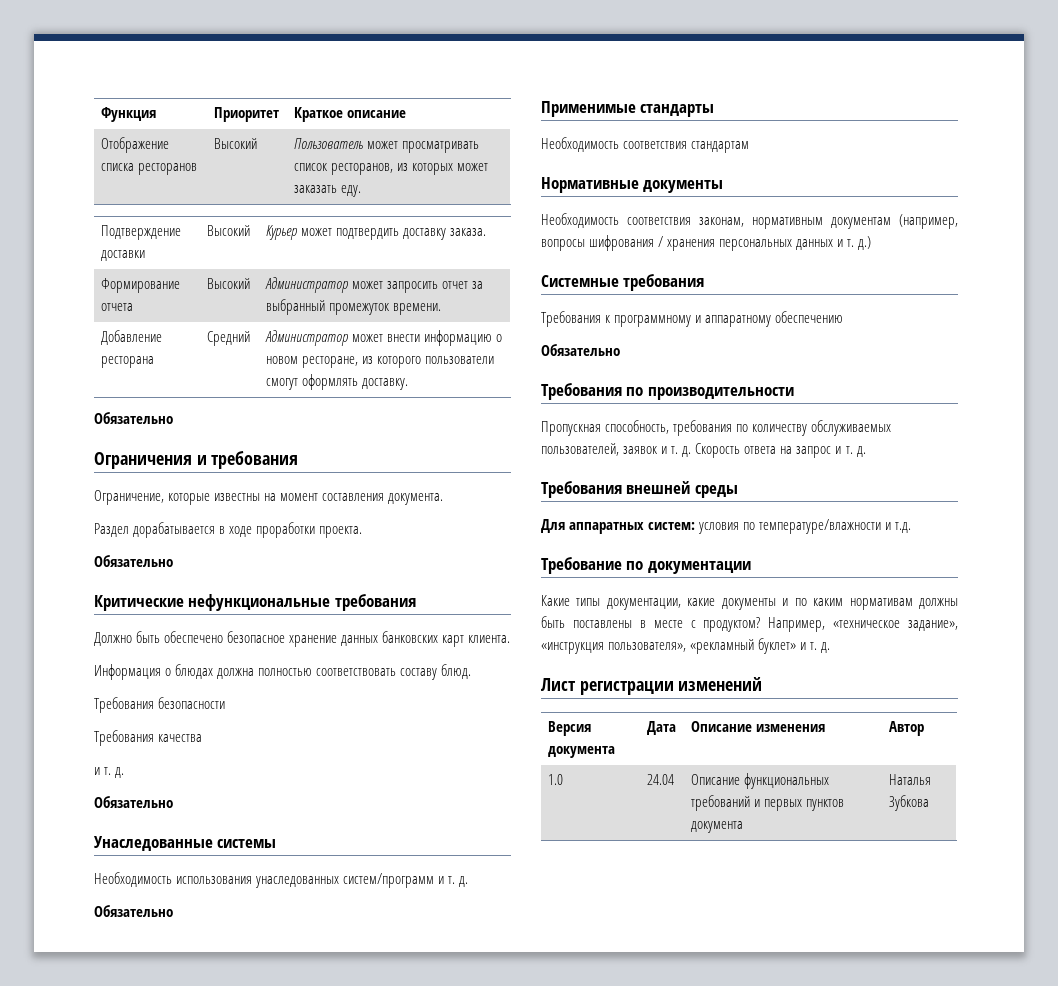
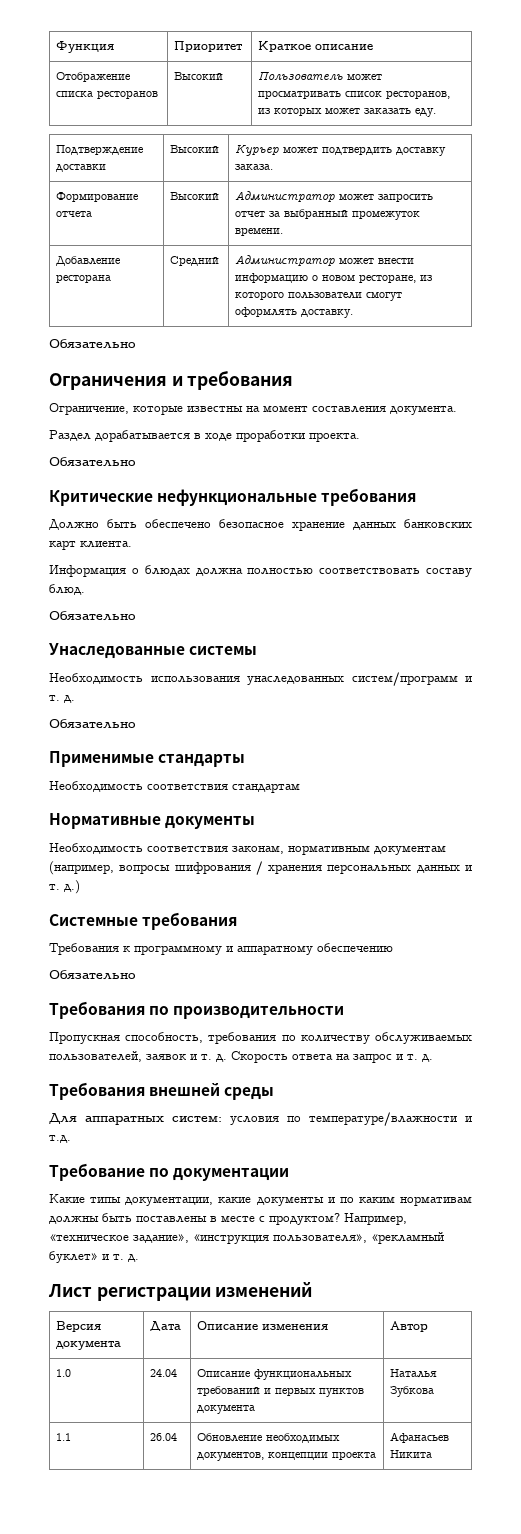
- Требования безопасности
- Требования качества
- и т. д.
+ 1.1 | 26.04 | Обновление необходимых документов, концепции проекта | Афанасьев Никита

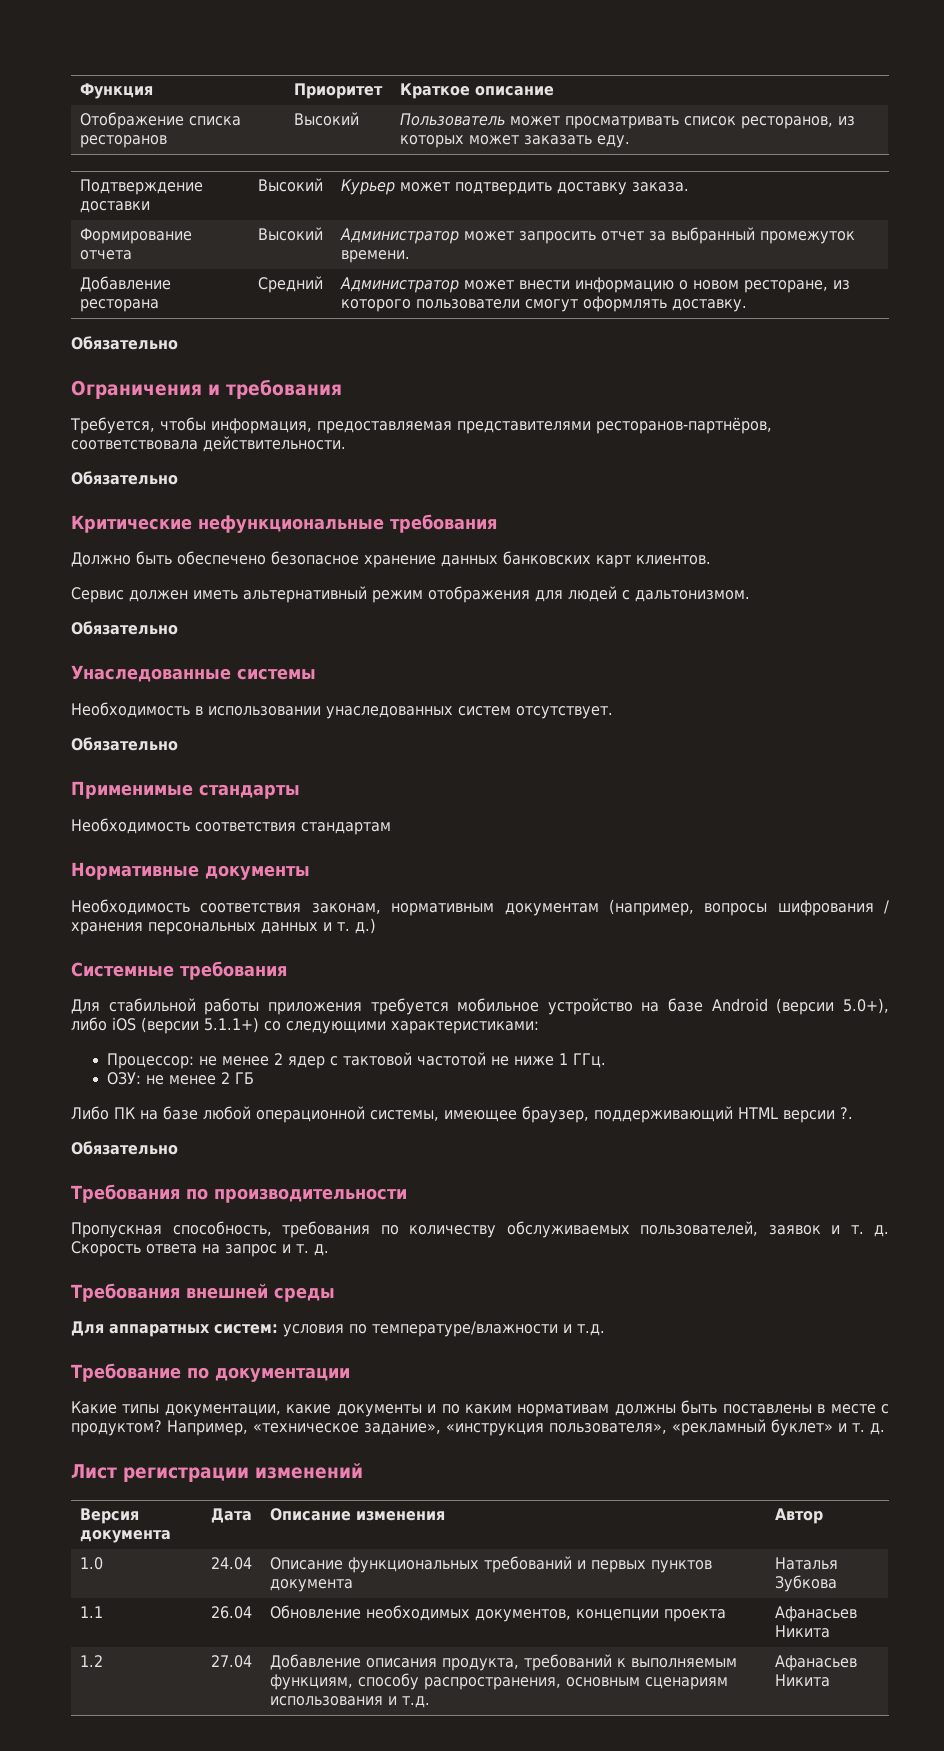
- Ограничение, которые известны на момент составления документа.
- Раздел дорабатывается в ходе проработки проекта.
+ Требуется, чтобы информация, предоставляемая представителями ресторанов-партнёров, соответствовала действительности.
- Должно быть обеспечено безопасное хранение данных банковских карт клиента.
- Информация о блюдах должна полностью соответствовать составу блюд.
+ Должно быть обеспечено безопасное хранение данных банковских карт клиентов.
+ Сервис должен иметь альтернативный режим отображения для людей с дальтонизмом.
  Обязательно
  Унаследованные системы
- Необходимость использования унаследованных систем/программ и т. д.
+ Необходимость в использовании унаследованных систем отсутствует.
- Требования к программному и аппаратному обеспечению
+ Для стабильной работы приложения требуется мобильное устройство на базе Android (версии 5.0+), либо iOS (версии 5.1.1+) со следующими характеристиками:
+ Процессор: не менее 2 ядер с тактовой частотой не ниже 1 ГГц.
+ ОЗУ: не менее 2 ГБ
+ Либо ПК на базе любой операционной системы, имеющее браузер, поддерживающий HTML версии ?.
+ 1.2 | 27.04 | Добавление описания продукта, требований к выполняемым функциям, способу распространения, основным сценариям использования и т.д. | Афанасьев Никита

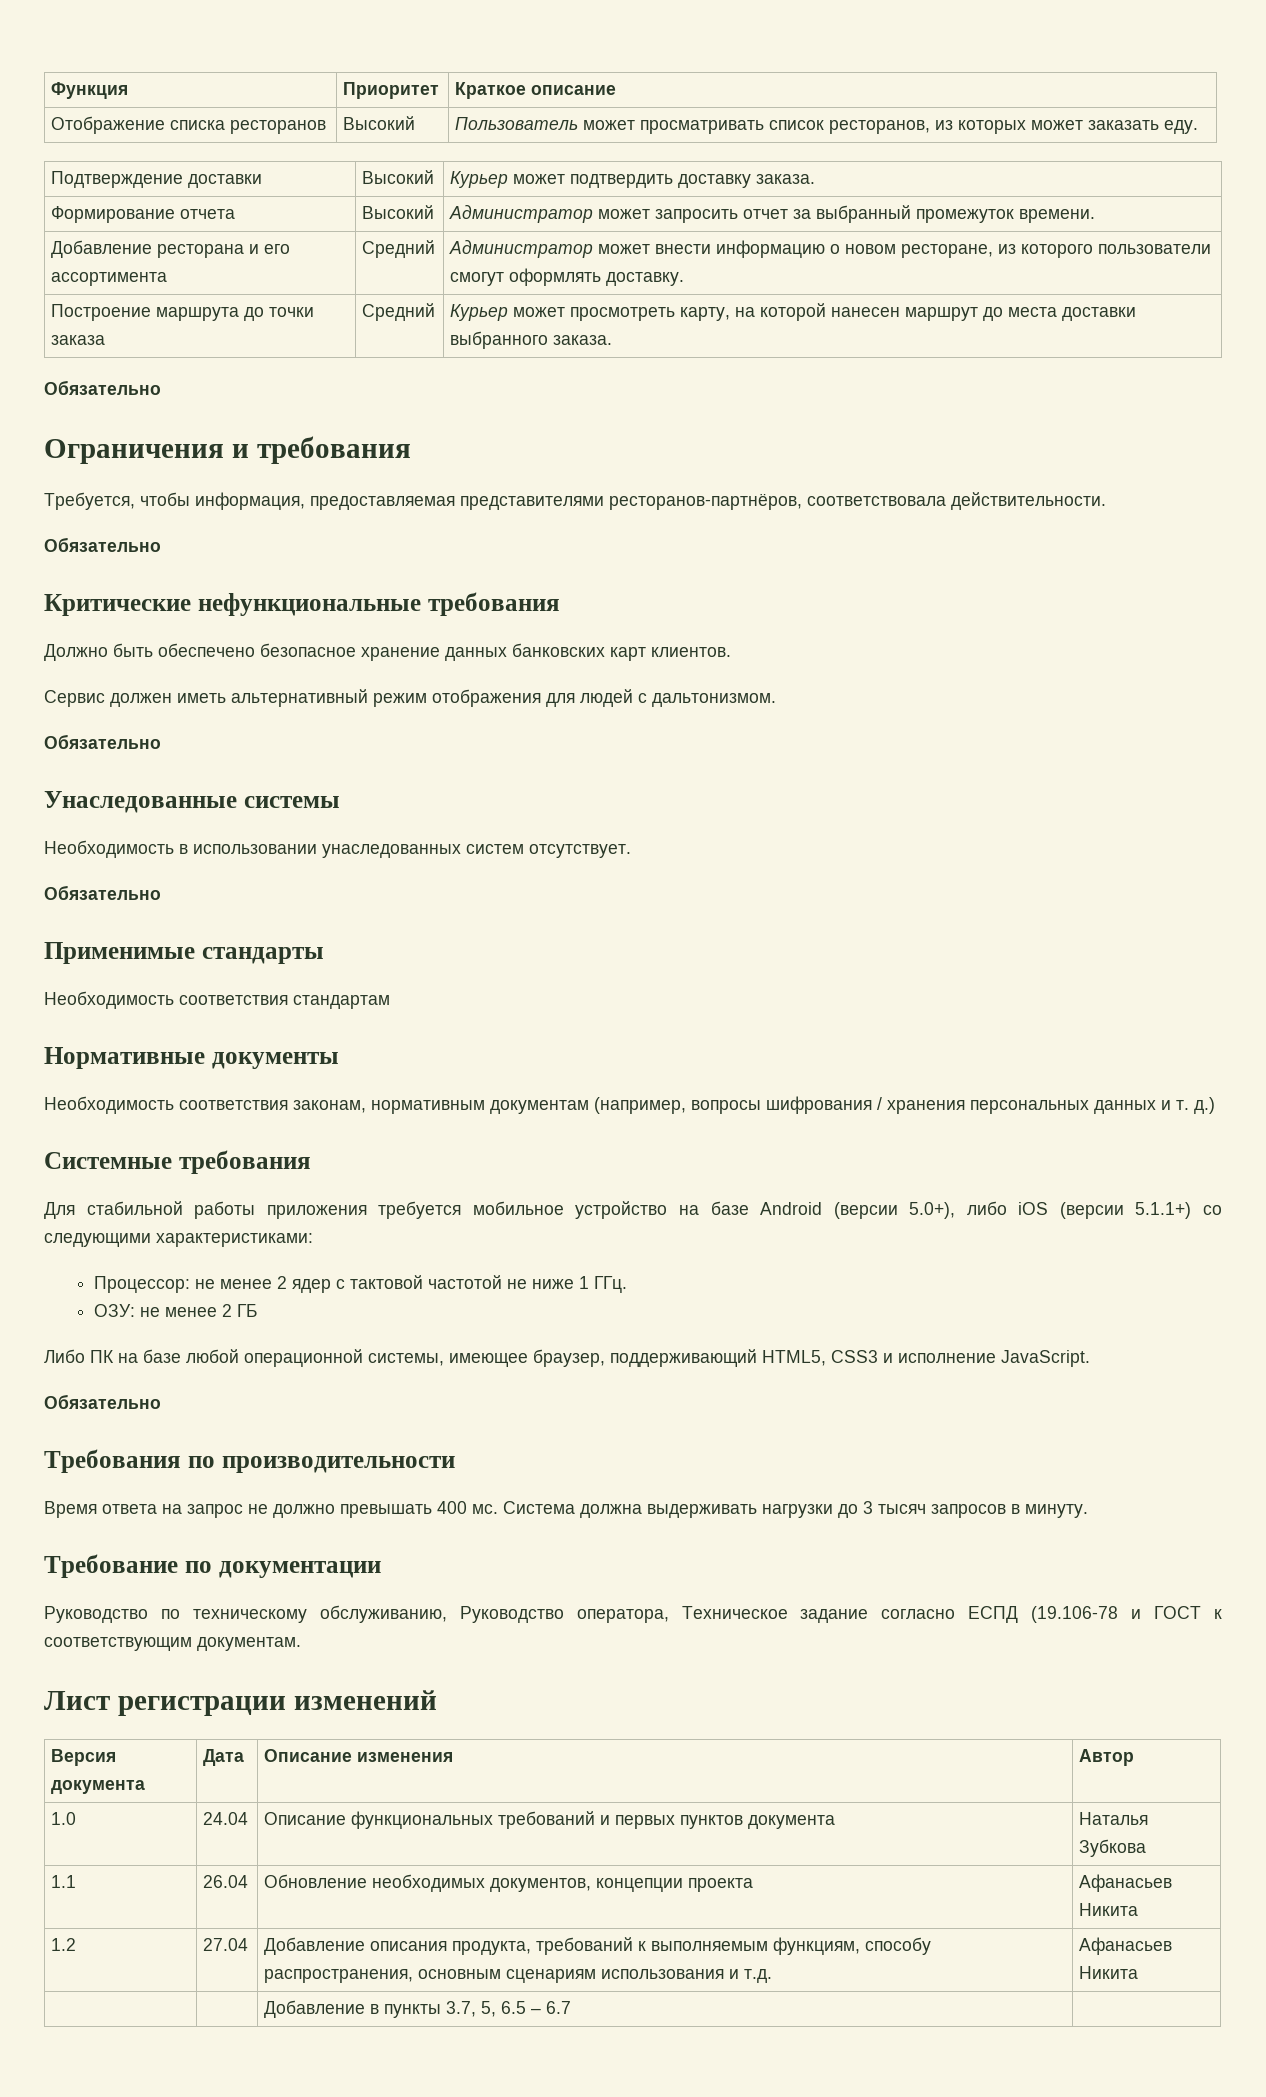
- Добавление ресторана | Средний | Администратор может внести информацию о новом ресторане, из которого пользователи смогут оформлять доставку.
+ Добавление ресторана и его ассортимента | Средний | Администратор может внести информацию о новом ресторане, из которого пользователи смогут оформлять доставку.
+ Построение маршрута до точки заказа | Средний | Курьер может просмотреть карту, на которой нанесен маршрут до места доставки выбранного заказа.
- Либо ПК на базе любой операционной системы, имеющее браузер, поддерживающий HTML версии ?.
+ Либо ПК на базе любой операционной системы, имеющее браузер, поддерживающий HTML5, CSS3 и исполнение JavaScript.
- Пропускная способность, требования по количеству обслуживаемых пользователей, заявок и т. д. Скорость ответа на запрос и т. д.
- Требования внешней среды
- Для аппаратных систем: условия по температуре/влажности и т.д.
+ Время ответа на запрос не должно превышать 400 мс. Система должна выдерживать нагрузки до 3 тысяч запросов в минуту.
  Требование по документации
- Какие типы документации, какие документы и по каким нормативам должны быть поставлены в месте с продуктом? Например, «техническое задание», «инструкция пользователя», «рекламный буклет» и т. д.
+ Руководство по техническому обслуживанию, Руководство оператора, Техническое задание согласно ЕСПД (19.106-78 и ГОСТ к соответствующим документам.
+ | | Добавление в пункты 3.7, 5, 6.5 – 6.7 |

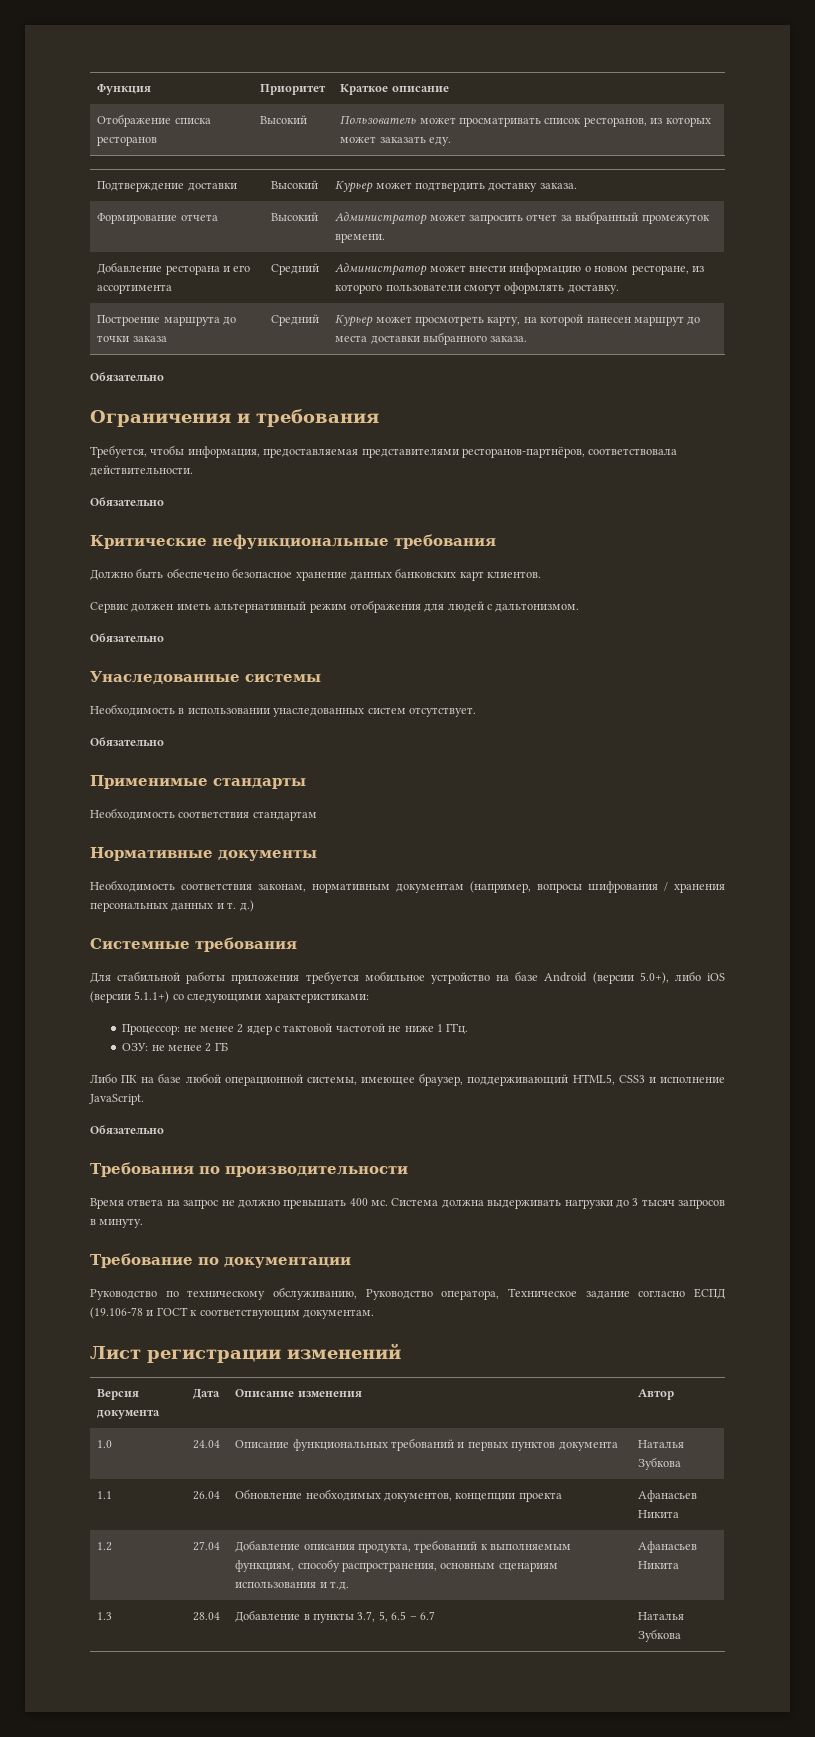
- | | Добавление в пункты 3.7, 5, 6.5 – 6.7 |
+ 1.3 | 28.04 | Добавление в пункты 3.7, 5, 6.5 – 6.7 | Наталья Зубкова

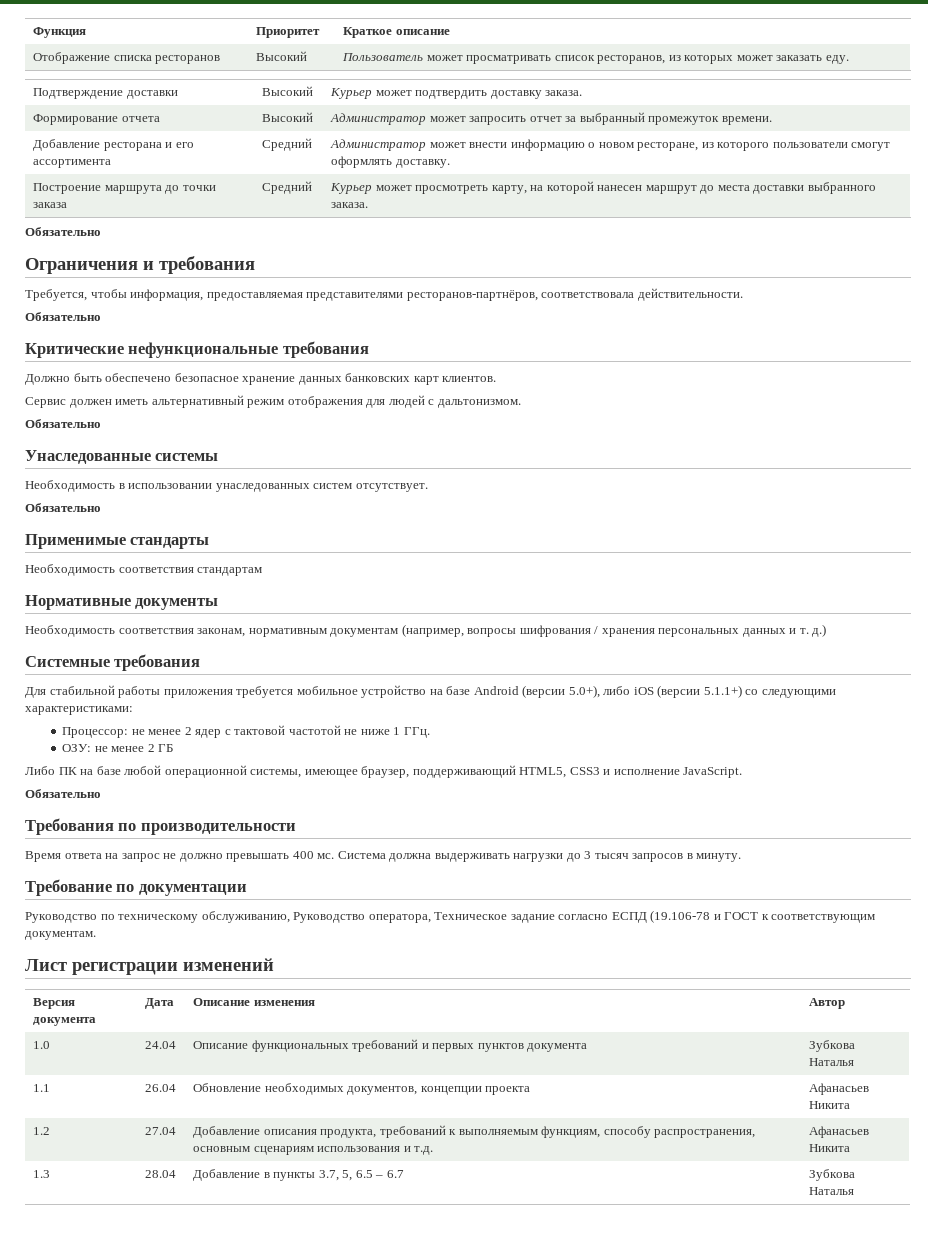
- 1.0 | 24.04 | Описание функциональных требований и первых пунктов документа | Наталья Зубкова
+ 1.0 | 24.04 | Описание функциональных требований и первых пунктов документа | Зубкова Наталья
- 1.3 | 28.04 | Добавление в пункты 3.7, 5, 6.5 – 6.7 | Наталья Зубкова
+ 1.3 | 28.04 | Добавление в пункты 3.7, 5, 6.5 – 6.7 | Зубкова Наталья

